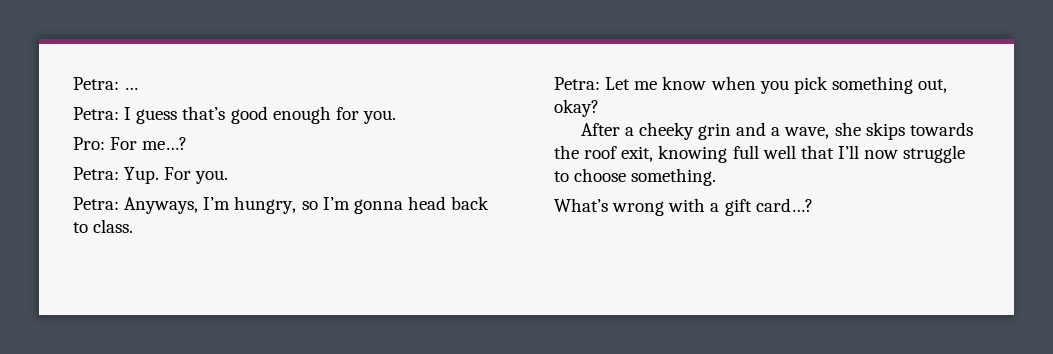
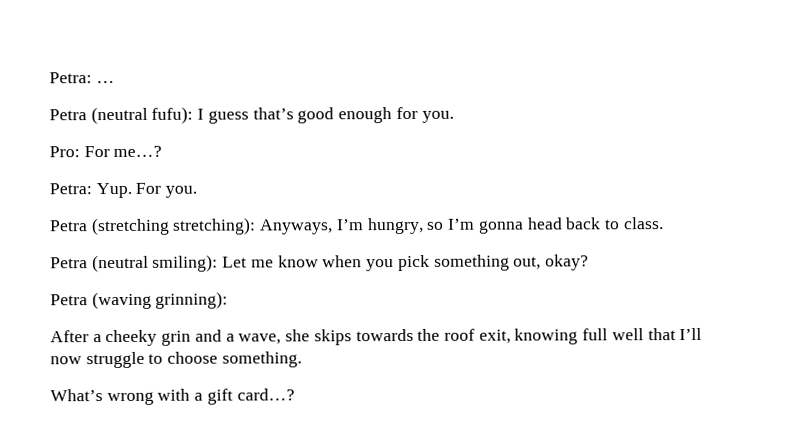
- Petra: I guess that’s good enough for you.
+ Petra (neutral fufu): I guess that’s good enough for you.
- Petra: Anyways, I’m hungry, so I’m gonna head back to class.
+ Petra (stretching stretching): Anyways, I’m hungry, so I’m gonna head back to class.
- Petra: Let me know when you pick something out, okay?
+ Petra (neutral smiling): Let me know when you pick something out, okay?
+ Petra (waving grinning):

